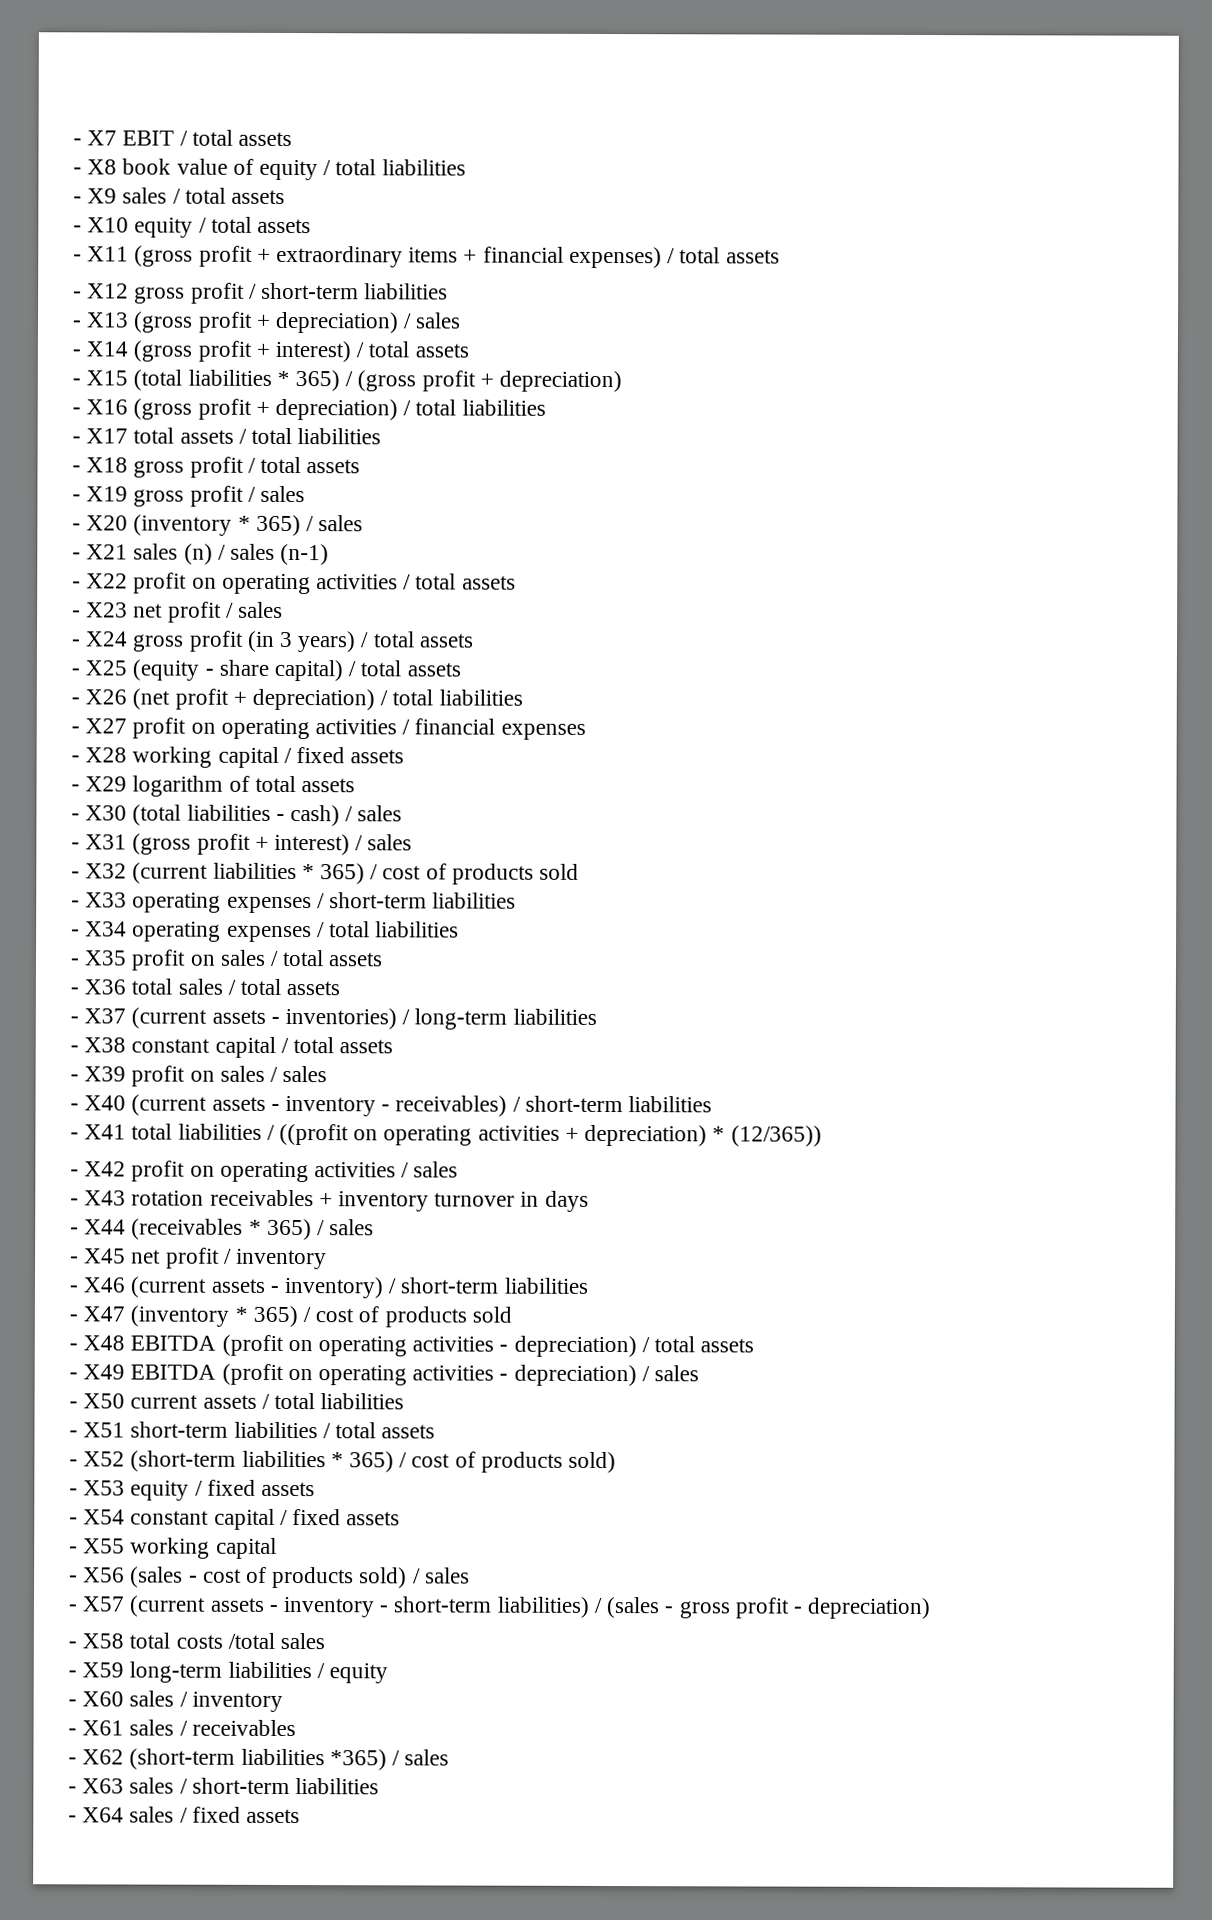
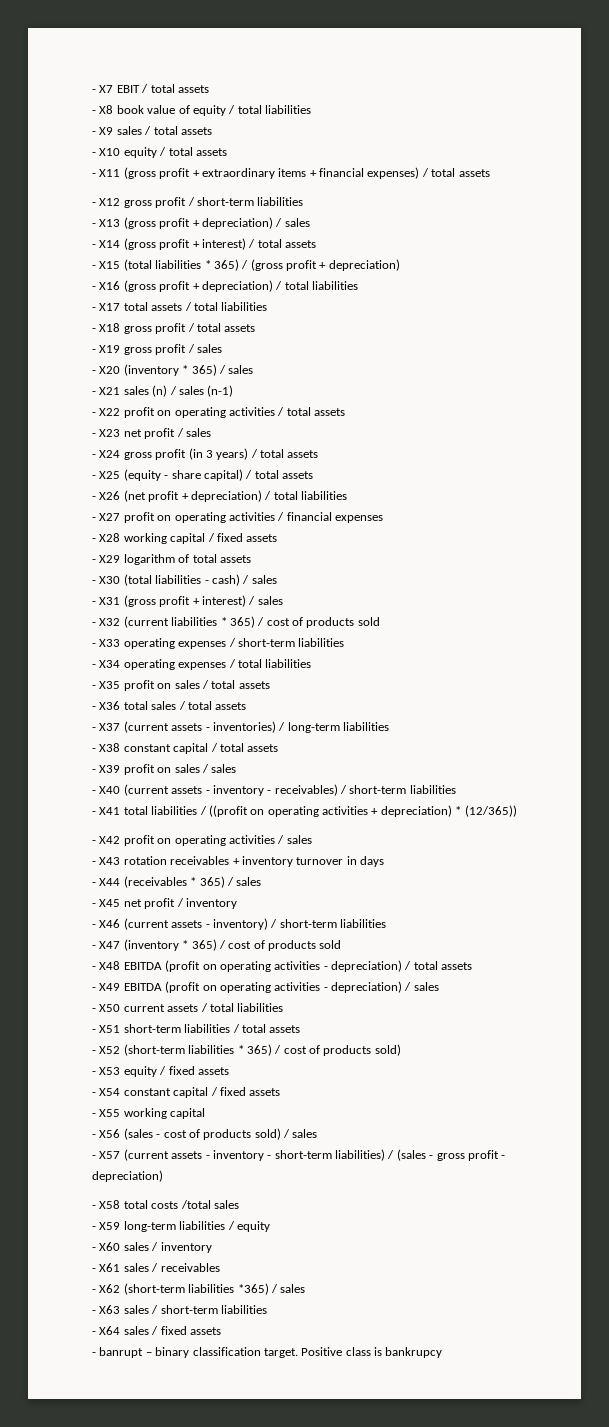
+ - banrupt – binary classification target. Positive class is bankrupcy

